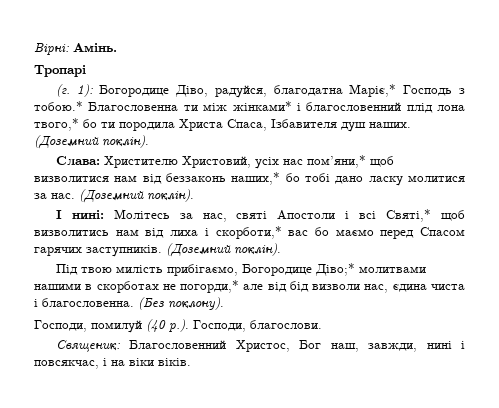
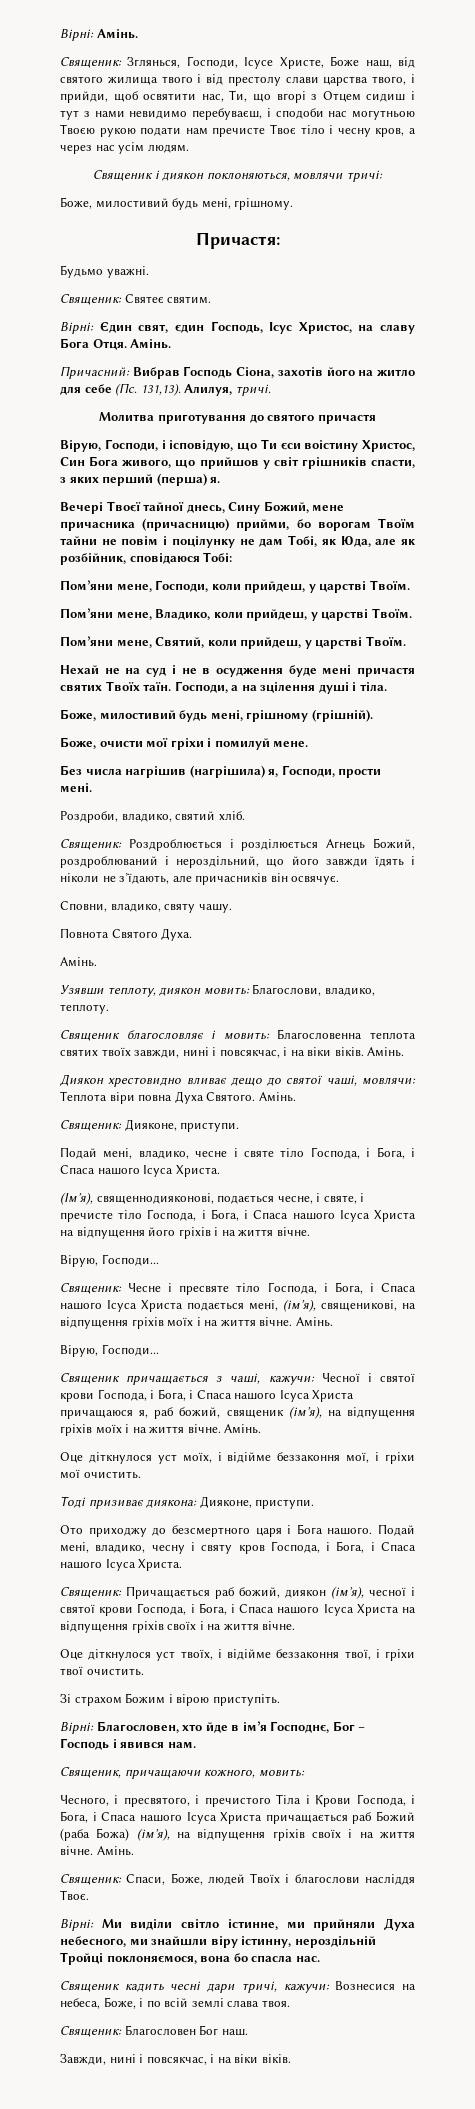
- Тропарі
- (г. 1): Богородице Діво, радуйся, благодатна Маріє,* Господь з тобою.* Благословенна ти між жінками* і благословенний плід лона твого,* бо ти породила Христа Спаса, Ізбавителя душ наших. (Доземний поклін).
- Слава: Христителю Христовий, усіх нас пом’яни,* щоб визволитися нам від беззаконь наших,* бо тобі дано ласку молитися за нас. (Доземний поклін).
- І нині: Молітесь за нас, святі Апостоли і всі Святі,* щоб визволитись нам від лиха і скорботи,* вас бо маємо перед Спасом гарячих заступників. (Доземний поклін).
- Під твою милість прибігаємо, Богородице Діво;* молитвами нашими в скорботах не погорди,* але від бід визволи нас, єдина чиста і благословенна. (Без поклону).
- Господи, помилуй (40 р.). Господи, благослови.
- Священик: Благословенний Христос, Бог наш, завжди, нині і повсякчас, і на віки віків.
+ Священик: Зглянься, Господи, Ісусе Христе, Боже наш, від святого жилища твого і від престолу слави царства твого, і прийди, щоб освятити нас, Ти, що вгорі з Отцем сидиш і тут з нами невидимо перебуваєш, і сподоби нас могутньою Твоєю рукою подати нам пречисте Твоє тіло і чесну кров, а через нас усім людям.
+ Священик і диякон поклоняються, мовлячи тричі:
+ Боже, милостивий будь мені, грішному.
+ Причастя:
+ Будьмо уважні.
+ Священик: Святеє святим.
+ Вірні: Єдин свят, єдин Господь, Ісус Христос, на славу Бога Отця. Амінь.
+ Причасний: Вибрав Господь Сіона, захотів його на житло для себе (Пс. 131,13). Алилуя, тричі.
+ Молитва приготування до святого причастя
+ Вірую, Господи, і ісповідую, що Ти єси воістину Христос, Син Бога живого, що прийшов у світ грішників спасти, з яких перший (перша) я.
+ Вечері Твоєї тайної днесь, Сину Божий, мене причасника (причасницю) прийми, бо ворогам Твоїм тайни не повім і поцілунку не дам Тобі, як Юда, але як розбійник, сповідаюся Тобі:
+ Пом’яни мене, Господи, коли прийдеш, у царстві Твоїм.
+ Пом’яни мене, Владико, коли прийдеш, у царстві Твоїм.
+ Пом’яни мене, Святий, коли прийдеш, у царстві Твоїм.
+ Нехай не на суд і не в осудження буде мені причастя святих Твоїх таїн. Господи, а на зцілення душі і тіла.
+ Боже, милостивий будь мені, грішному (грішній).
+ Боже, очисти мої гріхи і помилуй мене.
+ Без числа нагрішив (нагрішила) я, Господи, прости мені.
+ Роздроби, владико, святий хліб.
+ Священик: Роздроблюється і розділюється Агнець Божий, роздроблюваний і нероздільний, що його завжди їдять і ніколи не з’їдають, але причасників він освячує.
+ Сповни, владико, святу чашу.
+ Повнота Святого Духа.
+ Амінь.
+ Узявши теплоту, диякон мовить: Благослови, владико, теплоту.
+ Священик благословляє і мовить: Благословенна теплота святих твоїх завжди, нині і повсякчас, і на віки віків. Амінь.
+ Диякон хрестовидно вливає дещо до святої чаші, мовлячи: Теплота віри повна Духа Святого. Амінь.
+ Священик: Дияконе, приступи.
+ Подай мені, владико, чесне і святе тіло Господа, і Бога, і Спаса нашого Ісуса Христа.
+ (Ім’я), священнодияконові, подається чесне, і святе, і пречисте тіло Господа, і Бога, і Спаса нашого Ісуса Христа на відпущення його гріхів і на життя вічне.
+ Вірую, Господи...
+ Священик: Чесне і пресвяте тіло Господа, і Бога, і Спаса нашого Ісуса Христа подається мені, (ім’я), священикові, на відпущення гріхів моїх і на життя вічне. Амінь.
+ Вірую, Господи...
+ Священик причащається з чаші, кажучи: Чесної і святої крови Господа, і Бога, і Спаса нашого Ісуса Христа причащаюся я, раб божий, священик (ім’я), на відпущення гріхів моїх і на життя вічне. Амінь.
+ Оце діткнулося уст моїх, і відійме беззаконня мої, і гріхи мої очистить.
+ Тоді призиває диякона: Дияконе, приступи.
+ Ото приходжу до безсмертного царя і Бога нашого. Подай мені, владико, чесну і святу кров Господа, і Бога, і Спаса нашого Ісуса Христа.
+ Священик: Причащається раб божий, диякон (ім’я), чесної і святої крови Господа, і Бога, і Спаса нашого Ісуса Христа на відпущення гріхів своїх і на життя вічне.
+ Оце діткнулося уст твоїх, і відійме беззаконня твої, і гріхи твої очистить.
+ Зі страхом Божим і вірою приступіть.
+ Вірні: Благословен, хто йде в ім’я Господнє, Бог – Господь і явився нам.
+ Священик, причащаючи кожного, мовить:
+ Чесного, і пресвятого, і пречистого Тіла і Крови Господа, і Бога, і Спаса нашого Ісуса Христа причащається раб Божий (раба Божа) (ім’я), на відпущення гріхів своїх і на життя вічне. Амінь.
+ Священик: Спаси, Боже, людей Твоїх і благослови насліддя Твоє.
+ Вірні: Ми виділи світло істинне, ми прийняли Духа небесного, ми знайшли віру істинну, нероздільній Тройці поклоняємося, вона бо спасла нас.
+ Священик кадить чесні дари тричі, кажучи: Вознесися на небеса, Боже, і по всій землі слава твоя.
+ Священик: Благословен Бог наш.
+ Завжди, нині і повсякчас, і на віки віків.

